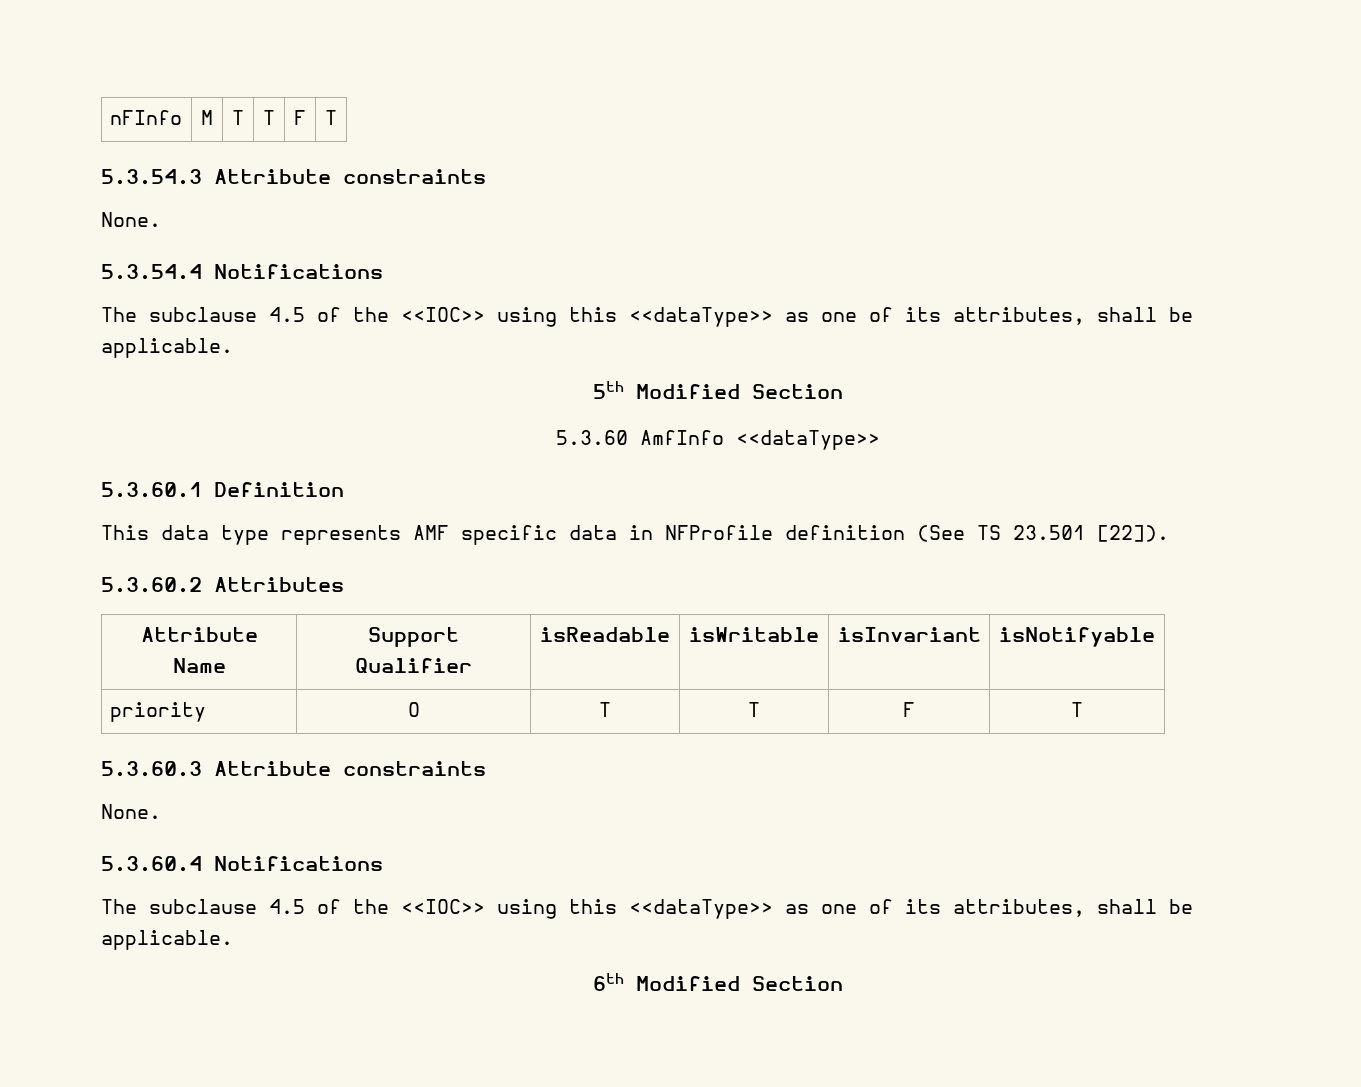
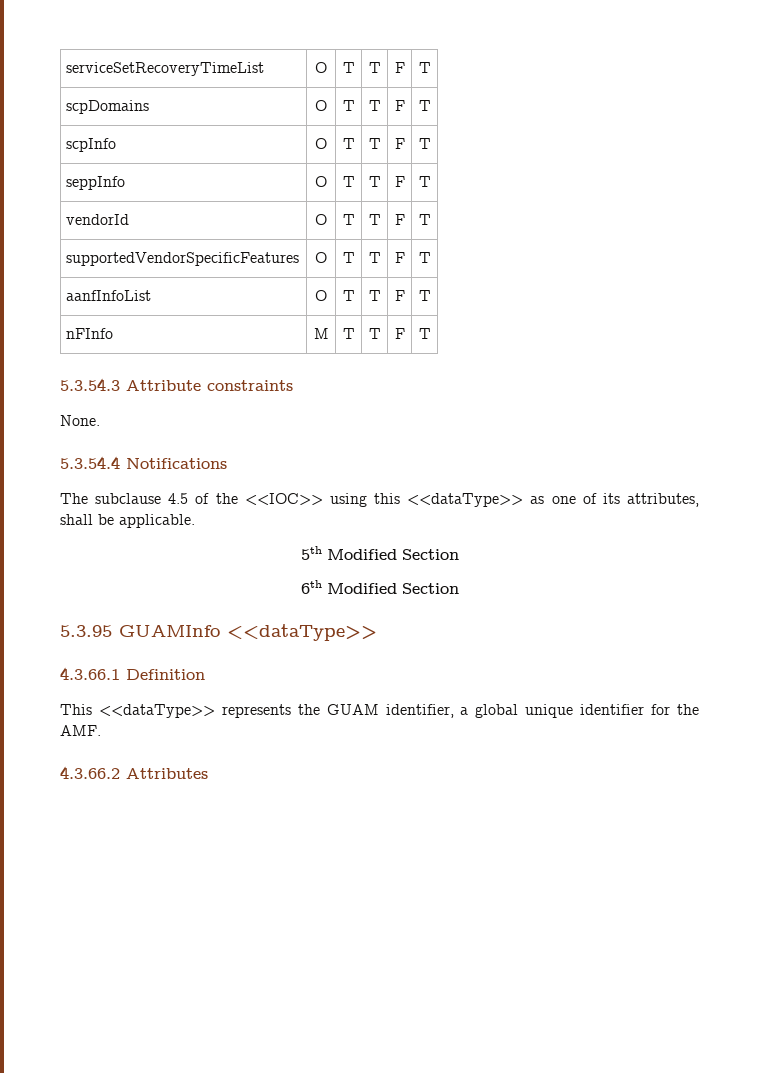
+ serviceSetRecoveryTimeList | O | T | T | F | T
+ scpDomains | O | T | T | F | T
+ scpInfo | O | T | T | F | T
+ seppInfo | O | T | T | F | T
+ vendorId | O | T | T | F | T
+ supportedVendorSpecificFeatures | O | T | T | F | T
+ aanfInfoList | O | T | T | F | T
- 5.3.60 AmfInfo <<dataType>>
+ 6th Modified Section
+ 5.3.95 GUAMInfo <<dataType>>
- 5.3.60.1 Definition
+ 4.3.66.1 Definition
- This data type represents AMF specific data in NFProfile definition (See TS 23.501 [22]).
- 5.3.60.2 Attributes
- Attribute Name | Support Qualifier | isReadable | isWritable | isInvariant | isNotifyable
- priority | O | T | T | F | T
- 5.3.60.3 Attribute constraints
- None.
- 5.3.60.4 Notifications
- The subclause 4.5 of the <<IOC>> using this <<dataType>> as one of its attributes, shall be applicable.
- 6th Modified Section
+ This <<dataType>> represents the GUAM identifier, a global unique identifier for the AMF.
+ 4.3.66.2 Attributes

